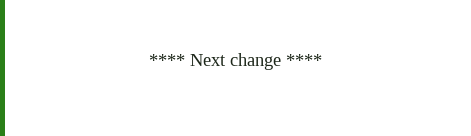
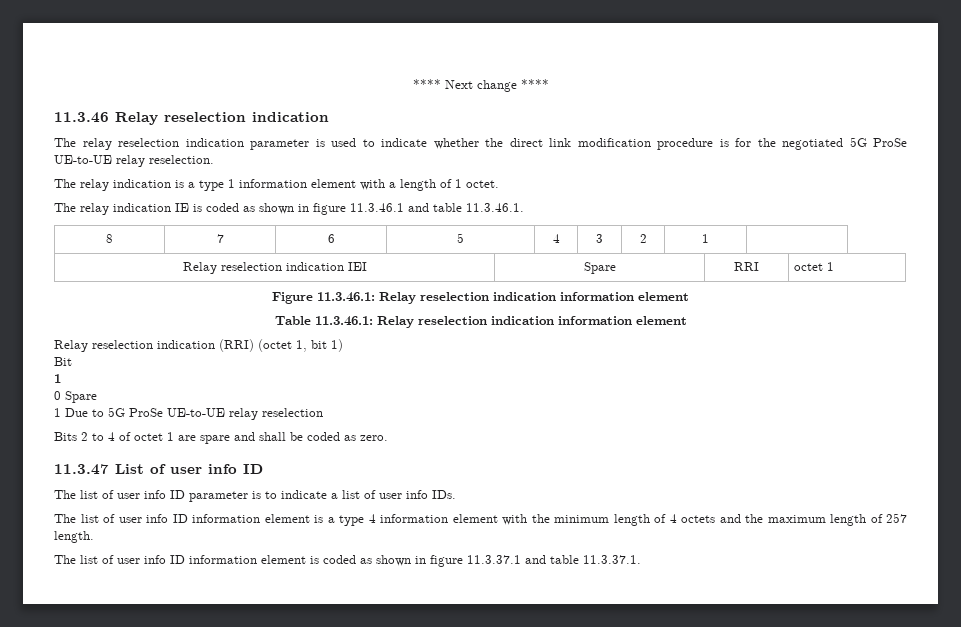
+ 11.3.46 Relay reselection indication
+ The relay reselection indication parameter is used to indicate whether the direct link modification procedure is for the negotiated 5G ProSe UE-to-UE relay reselection.
+ The relay indication is a type 1 information element with a length of 1 octet.
+ The relay indication IE is coded as shown in figure 11.3.46.1 and table 11.3.46.1.
+ 8 | 7 | 6 | 5 | 4 | 3 | 2 | 1 |
+ Relay reselection indication IEI | Spare | RRI | octet 1
+ Figure 11.3.46.1: Relay reselection indication information element
+ Table 11.3.46.1: Relay reselection indication information element
+ Relay reselection indication (RRI) (octet 1, bit 1)
+ Bit
+ 1
+ 0 Spare
+ 1 Due to 5G ProSe UE-to-UE relay reselection
+ Bits 2 to 4 of octet 1 are spare and shall be coded as zero.
+ 11.3.47 List of user info ID
+ The list of user info ID parameter is to indicate a list of user info IDs.
+ The list of user info ID information element is a type 4 information element with the minimum length of 4 octets and the maximum length of 257 length.
+ The list of user info ID information element is coded as shown in figure 11.3.37.1 and table 11.3.37.1.

